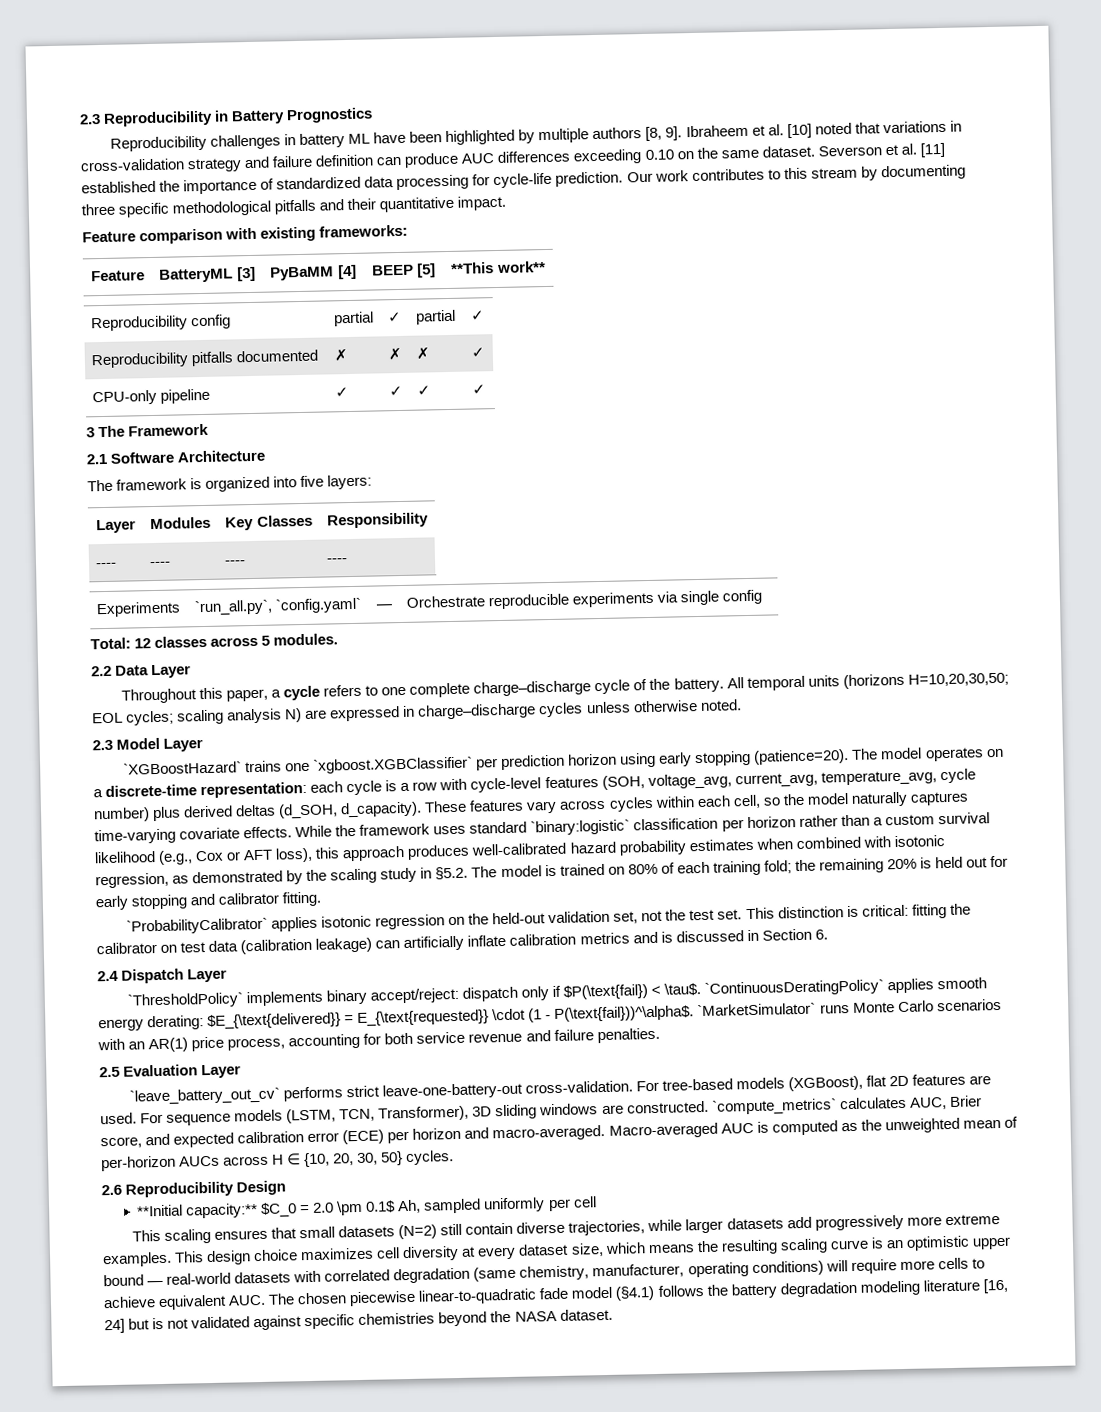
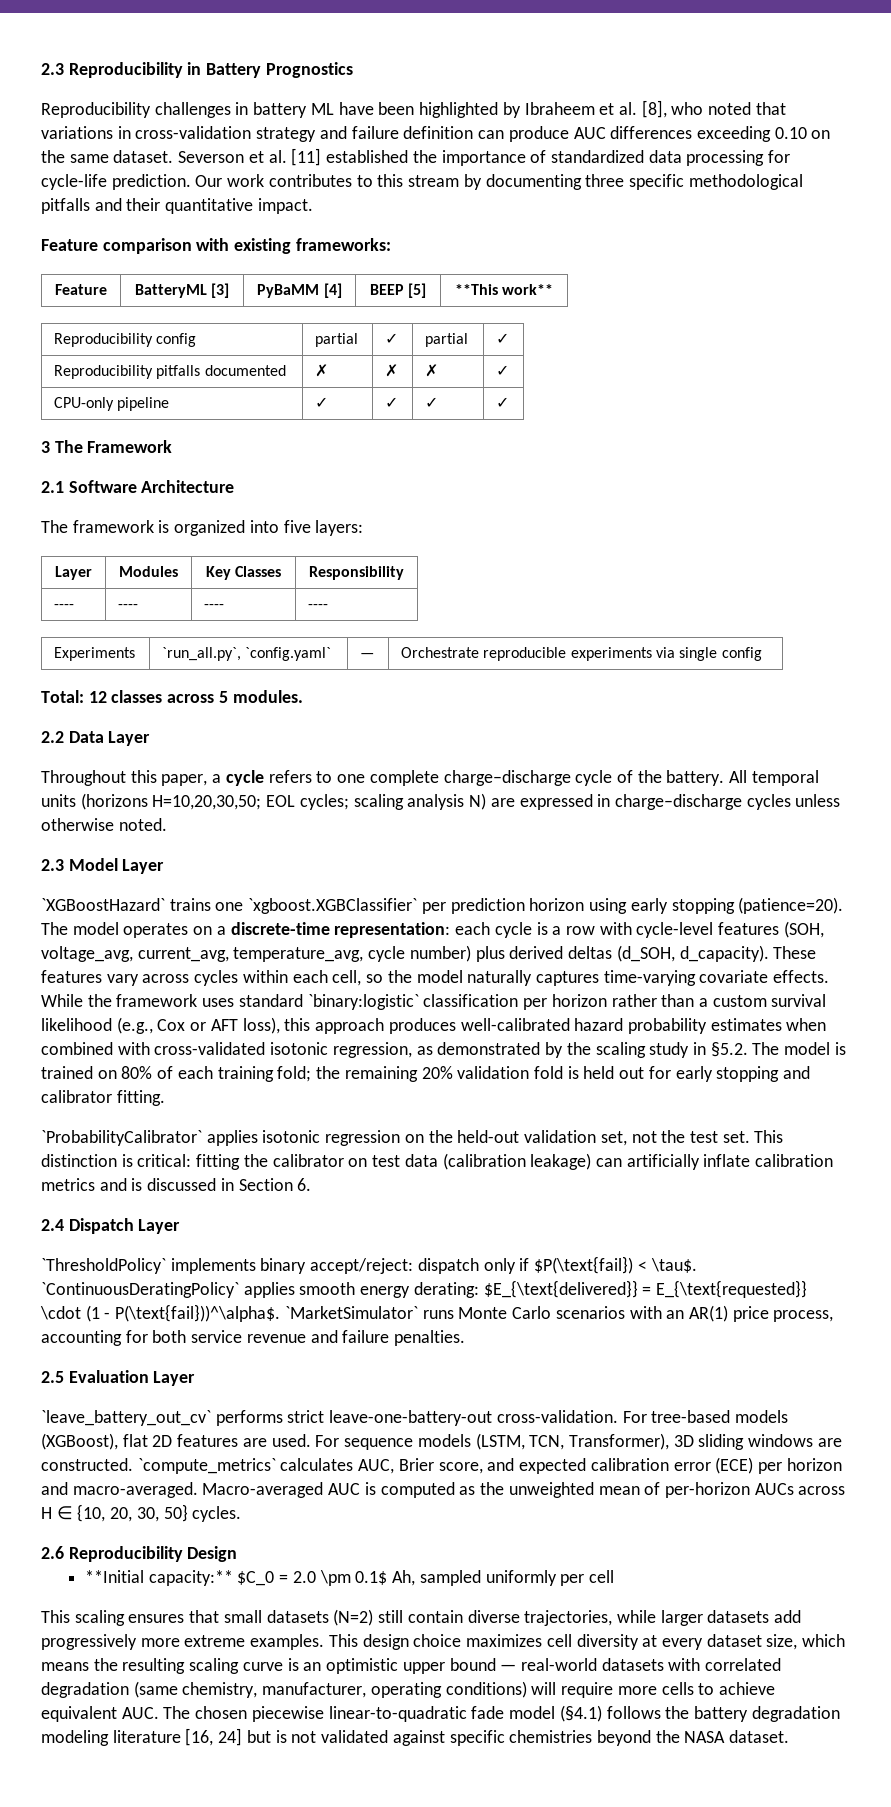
- Reproducibility challenges in battery ML have been highlighted by multiple authors [8, 9]. Ibraheem et al. [10] noted that variations in cross-validation strategy and failure definition can produce AUC differences exceeding 0.10 on the same dataset.
+ Reproducibility challenges in battery ML have been highlighted by Ibraheem et al. [8], who noted that variations in cross-validation strategy and failure definition can produce AUC differences exceeding 0.10 on the same dataset.
- While the framework uses standard `binary:logistic` classification per horizon rather than a custom survival likelihood (e.g., Cox or AFT loss), this approach produces well-calibrated hazard probability estimates when combined with isotonic regression, as demonstrated by the scaling study in §5.2. The model is trained on 80% of each training fold;
+ While the framework uses standard `binary:logistic` classification per horizon rather than a custom survival likelihood (e.g., Cox or AFT loss), this approach produces well-calibrated hazard probability estimates when combined with cross-validated isotonic regression, as demonstrated by the scaling study in §5.2. The model is trained on 80% of each training fold;
- the remaining 20% is held out for early stopping and calibrator fitting.
+ the remaining 20% validation fold is held out for early stopping and calibrator fitting.

